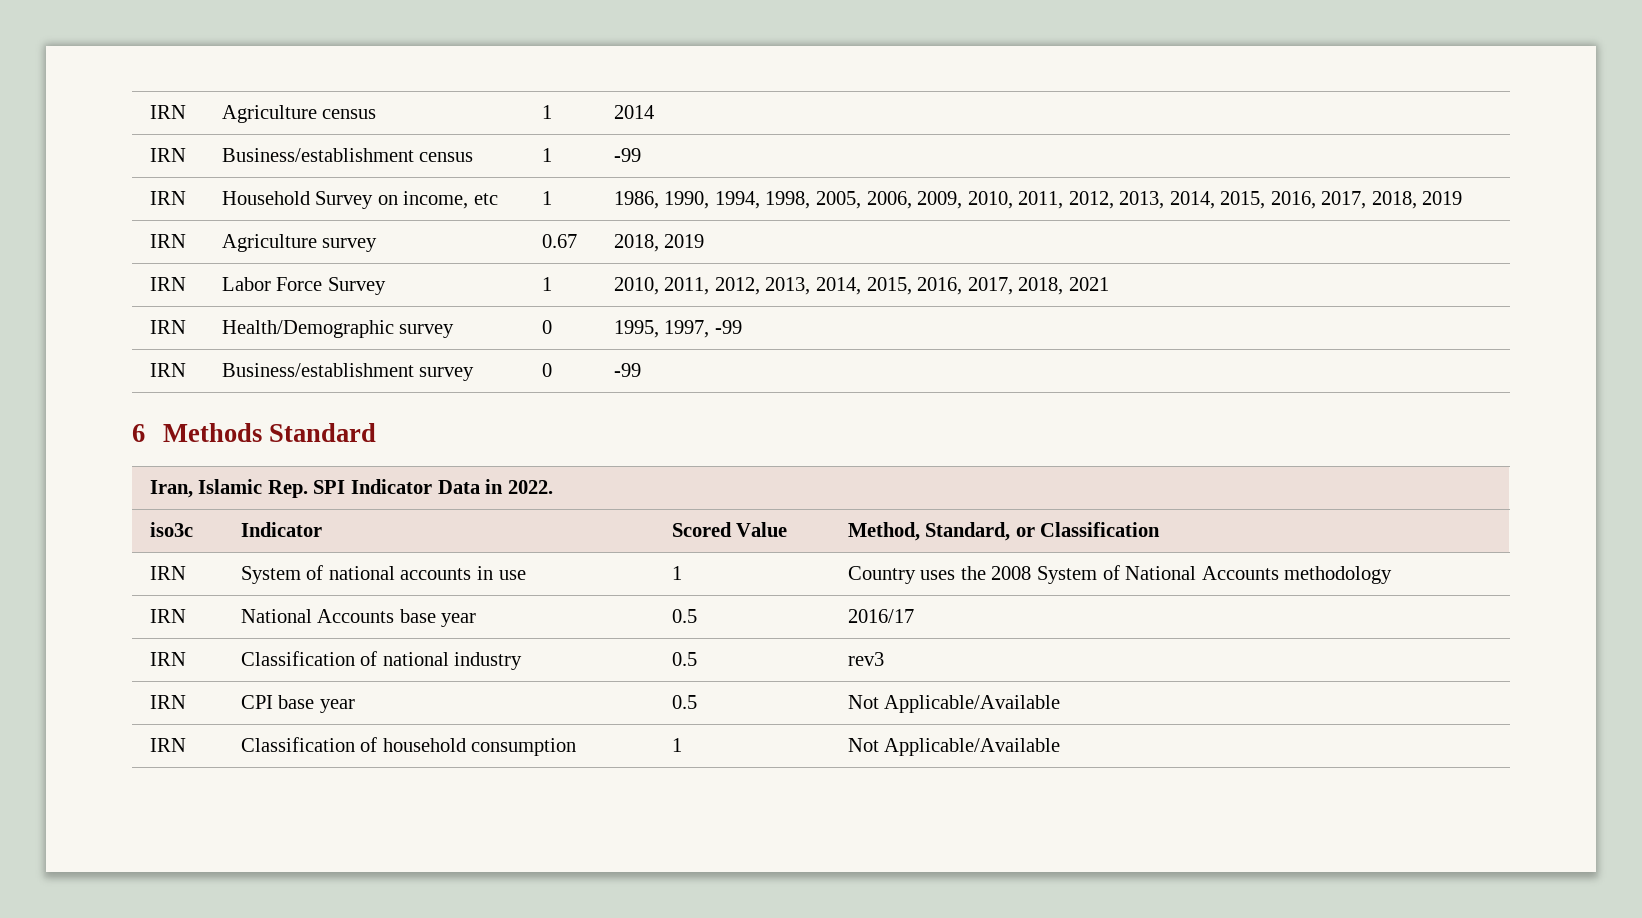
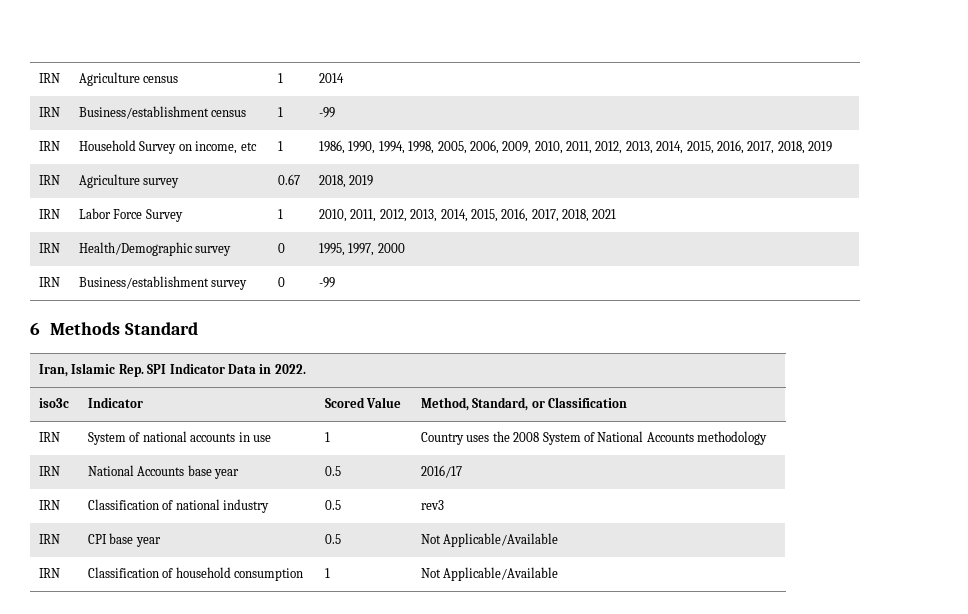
- IRN | Health/Demographic survey | 0 | 1995, 1997, -99
+ IRN | Health/Demographic survey | 0 | 1995, 1997, 2000

